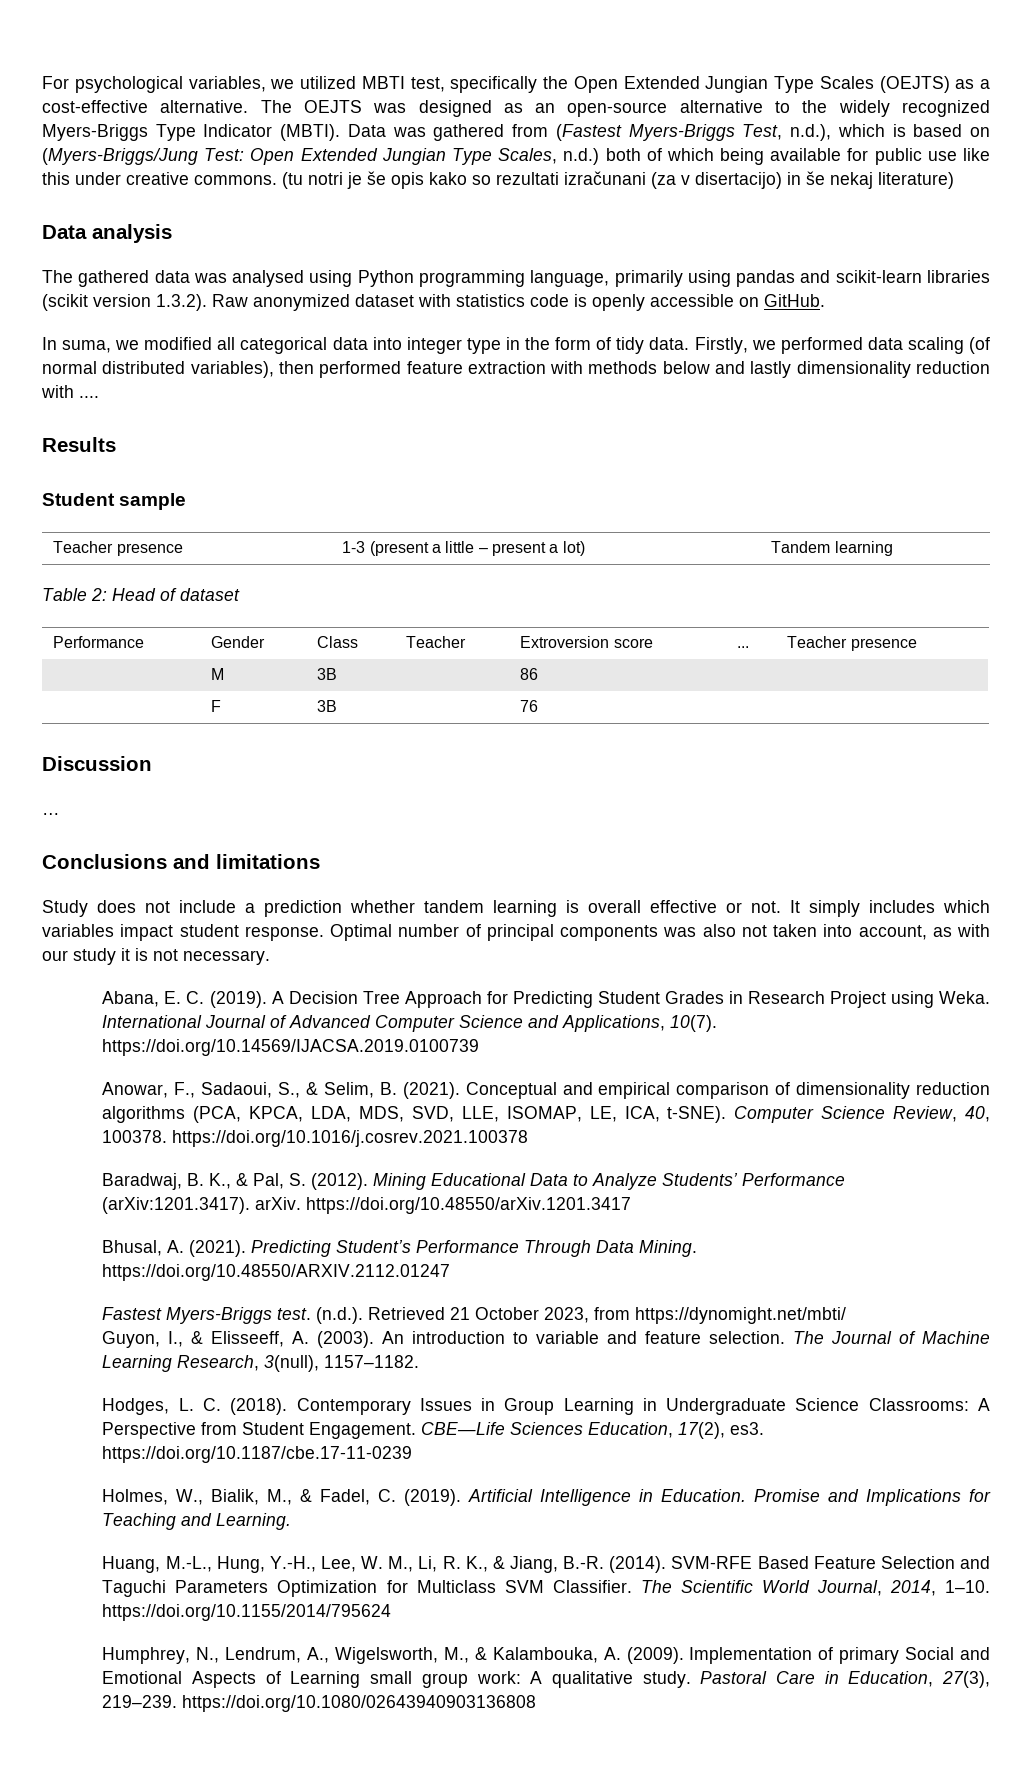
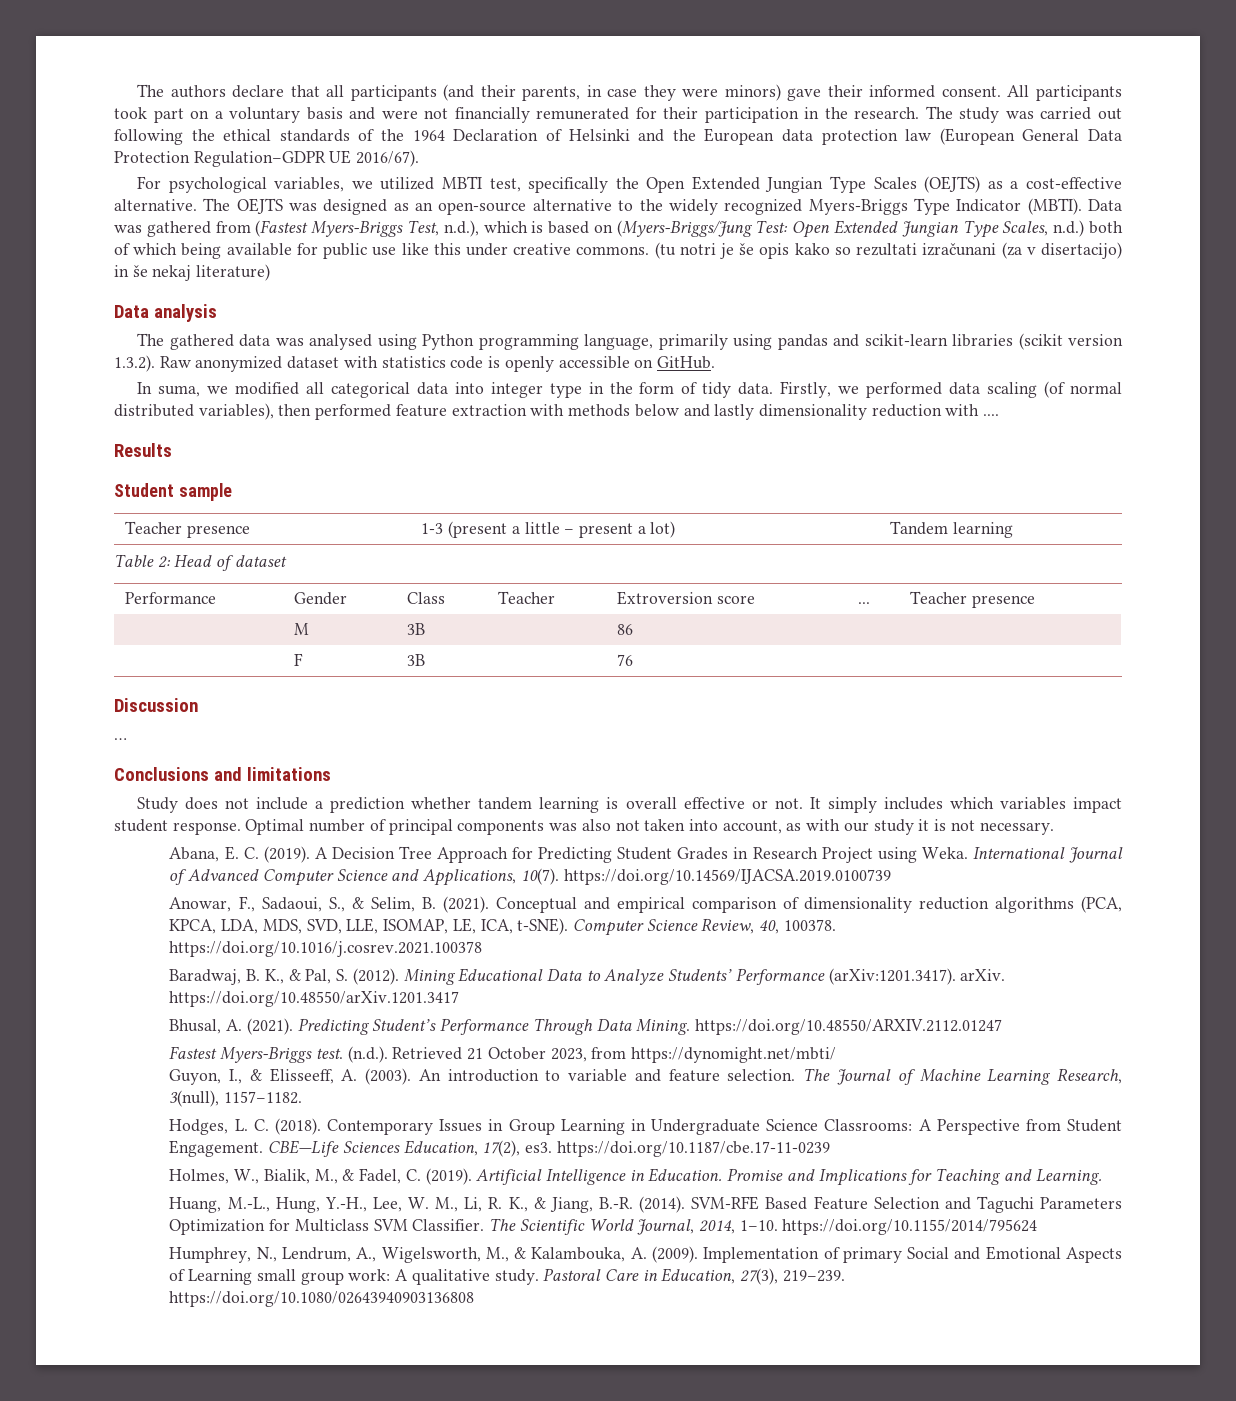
+ The authors declare that all participants (and their parents, in case they were minors) gave their informed consent. All participants took part on a voluntary basis and were not financially remunerated for their participation in the research. The study was carried out following the ethical standards of the 1964 Declaration of Helsinki and the European data protection law (European General Data Protection Regulation–GDPR UE 2016/67).

